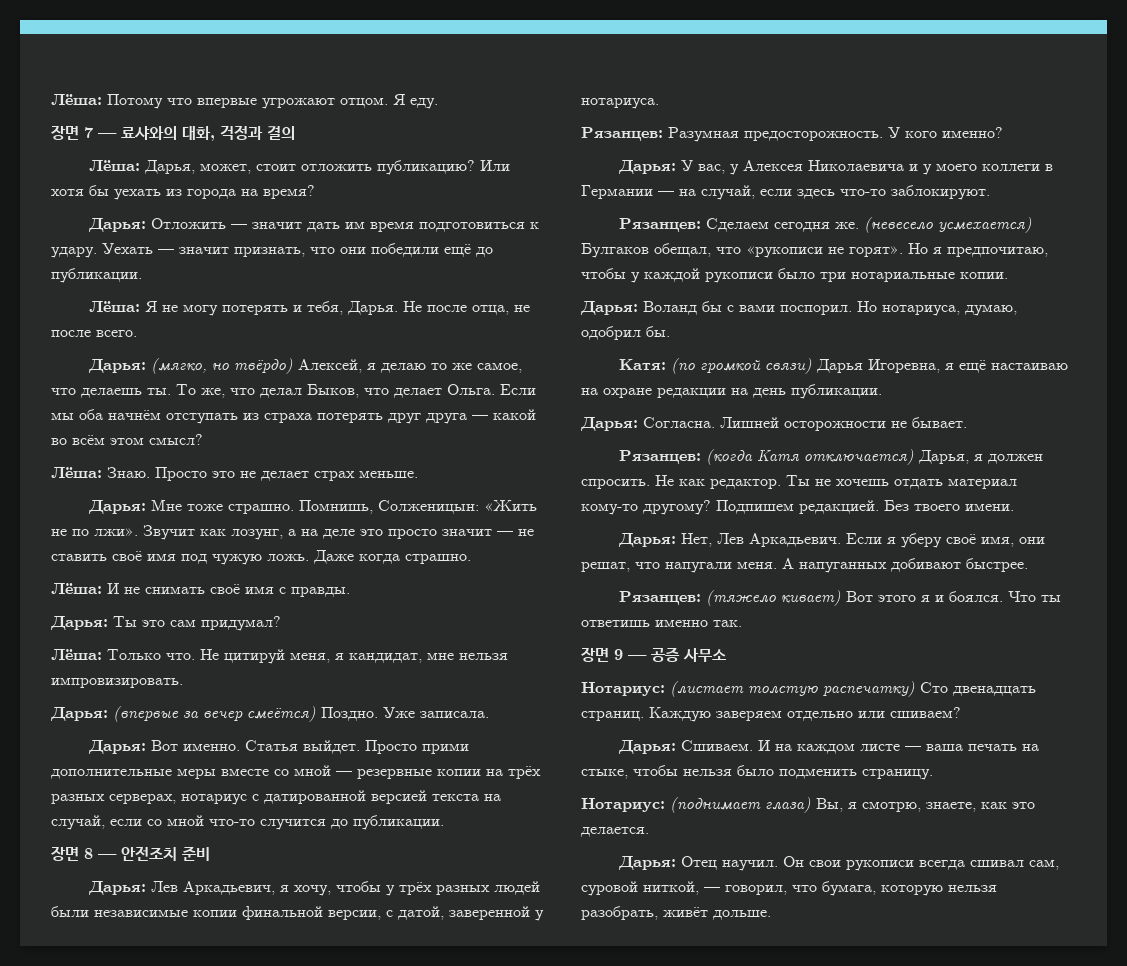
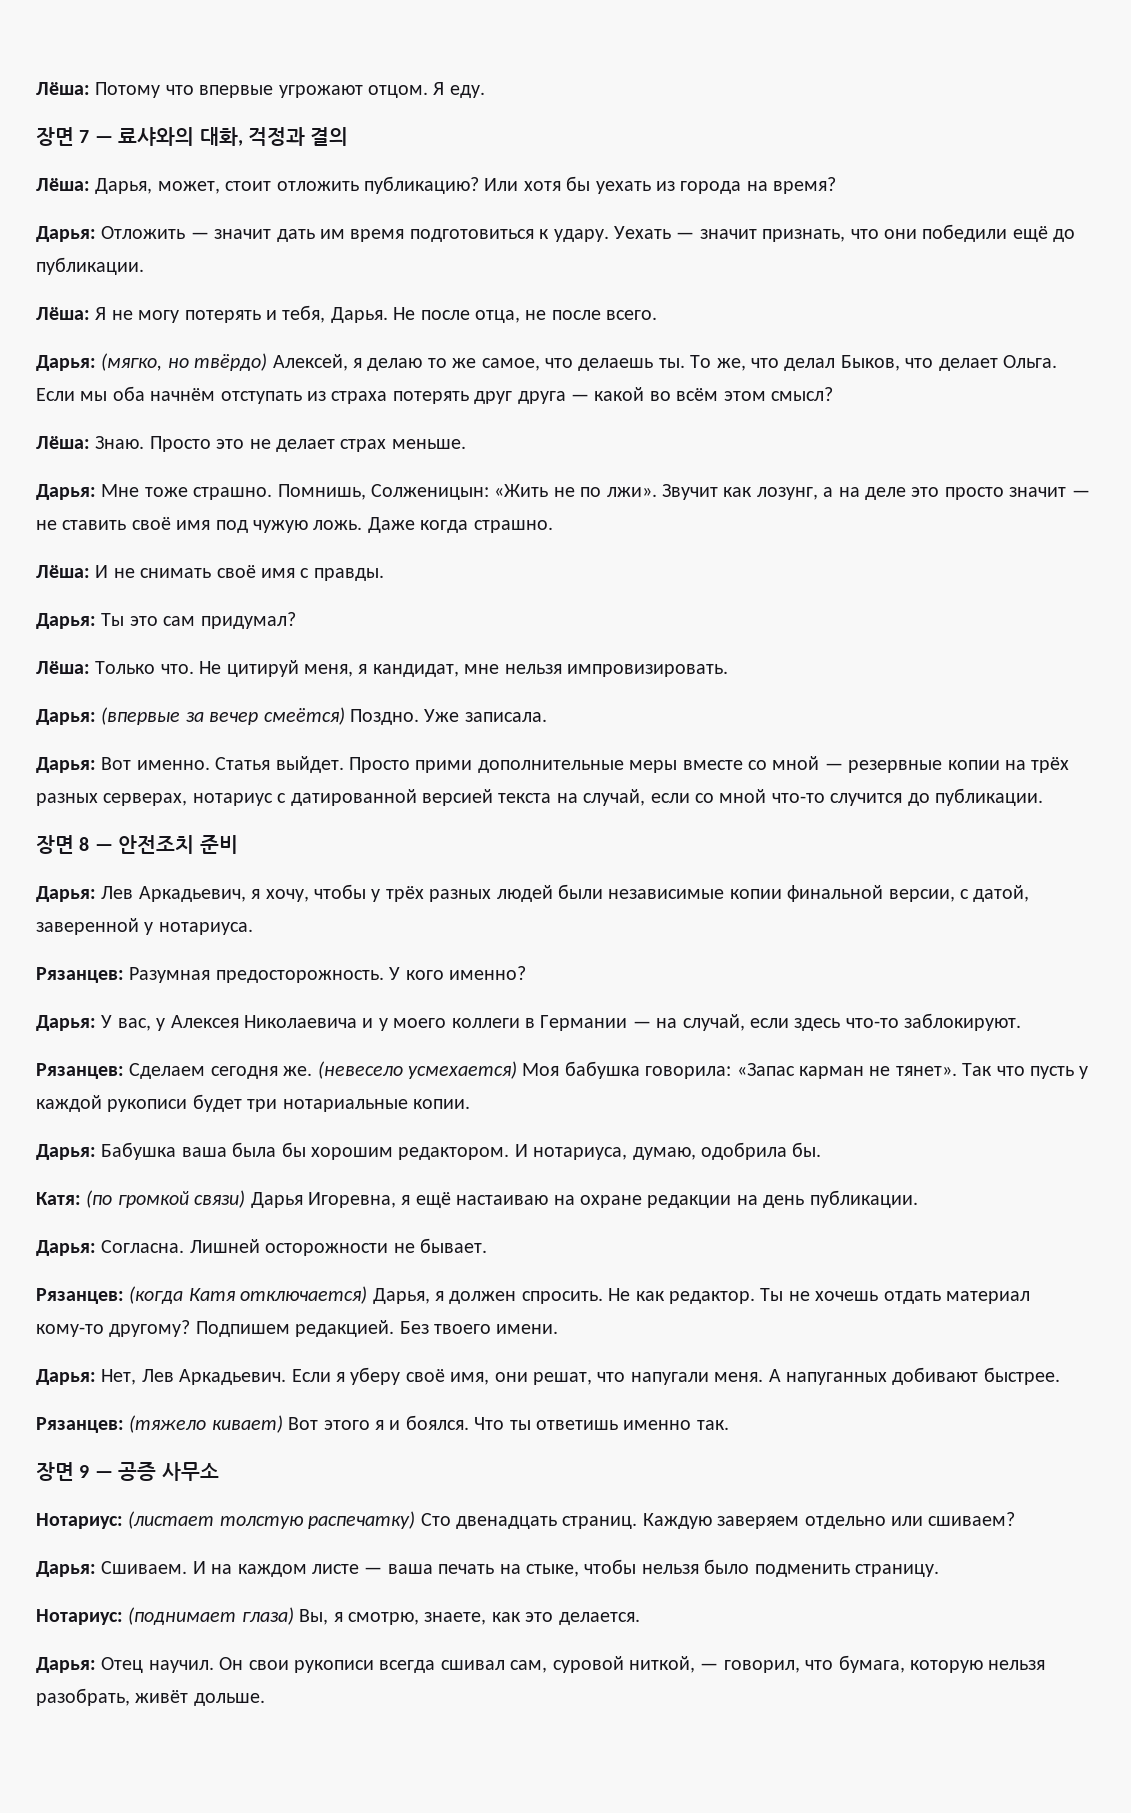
- (невесело усмехается) Булгаков обещал, что «рукописи не горят». Но я предпочитаю, чтобы у каждой рукописи было три нотариальные копии.
+ (невесело усмехается) Моя бабушка говорила: «Запас карман не тянет». Так что пусть у каждой рукописи будет три нотариальные копии.
- Дарья: Воланд бы с вами поспорил. Но нотариуса, думаю, одобрил бы.
+ Дарья: Бабушка ваша была бы хорошим редактором. И нотариуса, думаю, одобрила бы.

